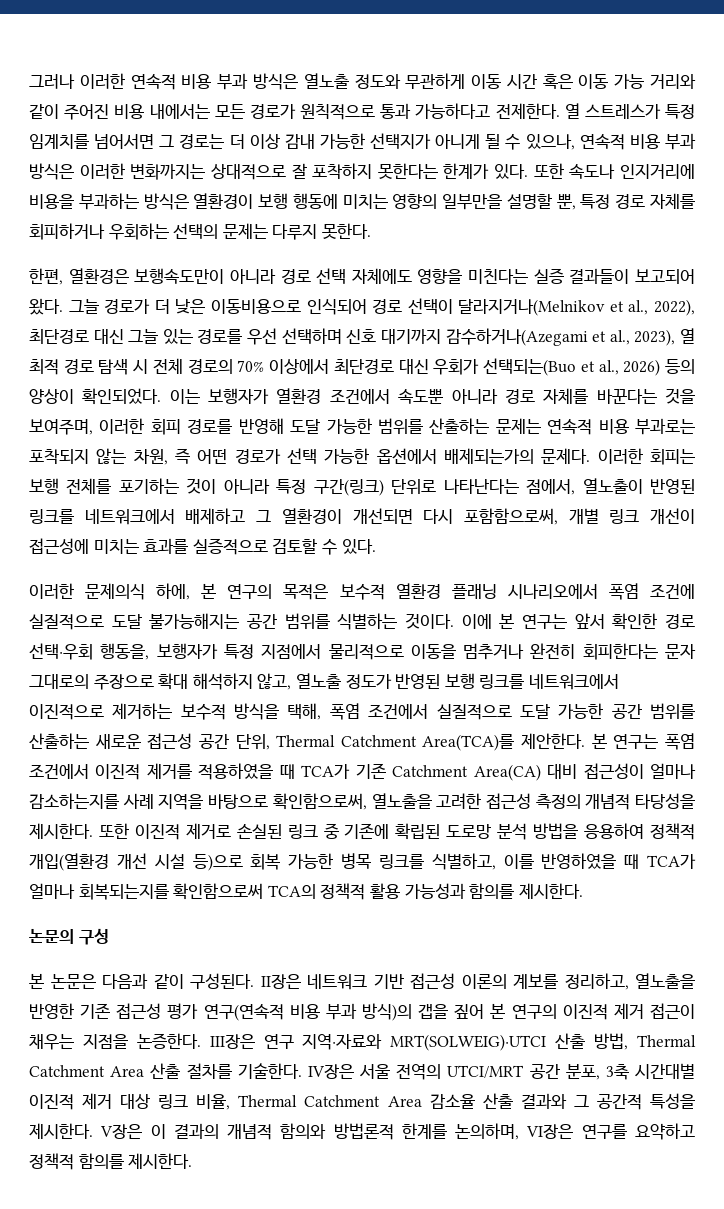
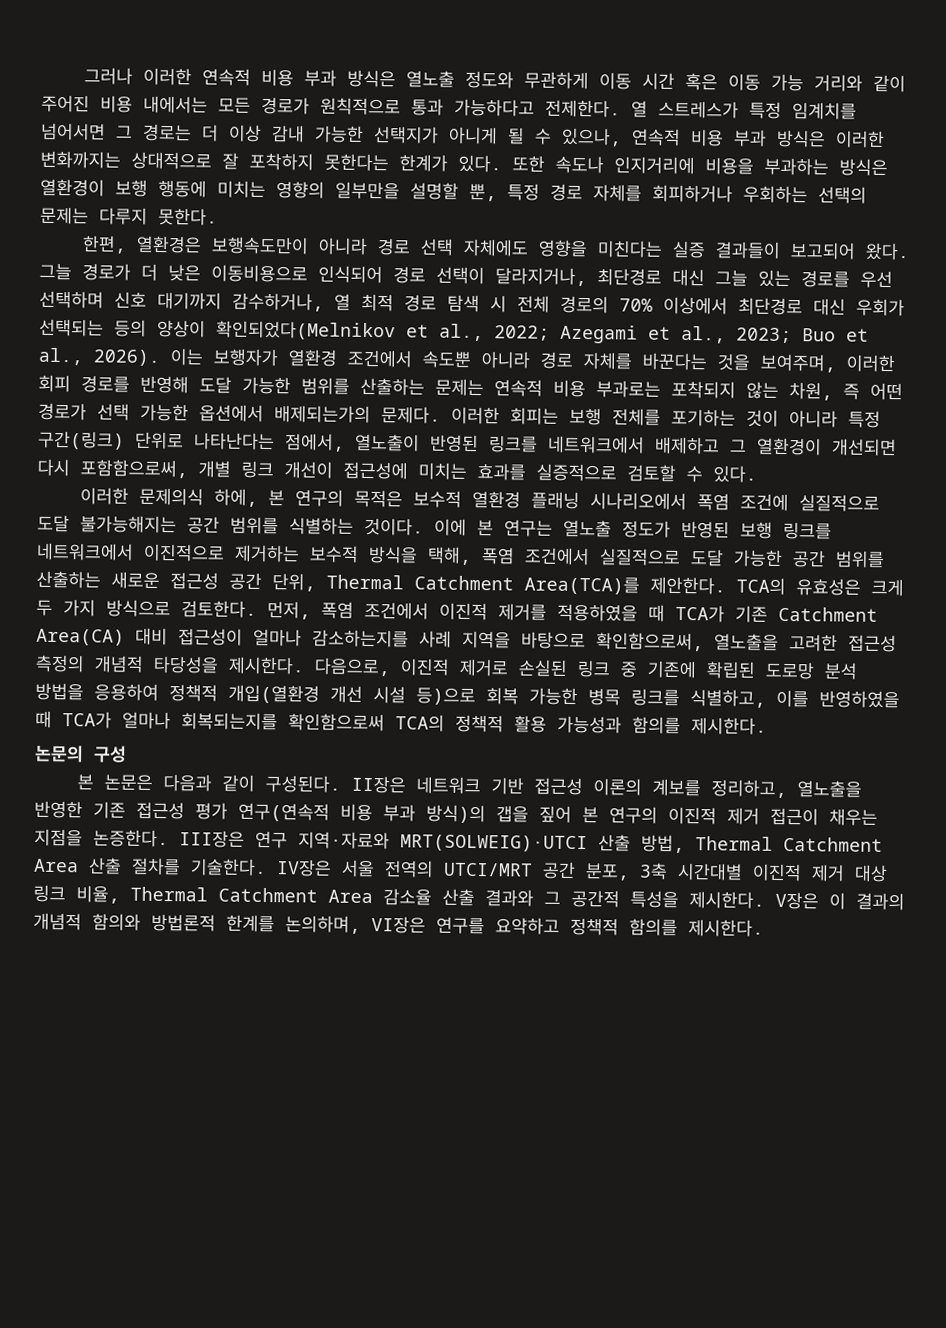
- 그늘 경로가 더 낮은 이동비용으로 인식되어 경로 선택이 달라지거나(Melnikov et al., 2022), 최단경로 대신 그늘 있는 경로를 우선 선택하며 신호 대기까지 감수하거나(Azegami et al., 2023), 열 최적 경로 탐색 시 전체 경로의 70% 이상에서 최단경로 대신 우회가 선택되는(Buo et al., 2026) 등의 양상이 확인되었다.
+ 그늘 경로가 더 낮은 이동비용으로 인식되어 경로 선택이 달라지거나, 최단경로 대신 그늘 있는 경로를 우선 선택하며 신호 대기까지 감수하거나, 열 최적 경로 탐색 시 전체 경로의 70% 이상에서 최단경로 대신 우회가 선택되는 등의 양상이 확인되었다(Melnikov et al., 2022; Azegami et al., 2023; Buo et al., 2026).
- 이에 본 연구는 앞서 확인한 경로 선택·우회 행동을, 보행자가 특정 지점에서 물리적으로 이동을 멈추거나 완전히 회피한다는 문자 그대로의 주장으로 확대 해석하지 않고, 열노출 정도가 반영된 보행 링크를 네트워크에서 이진적으로 제거하는 보수적 방식을 택해, 폭염 조건에서 실질적으로 도달 가능한 공간 범위를 산출하는 새로운 접근성 공간 단위, Thermal Catchment Area(TCA)를 제안한다.
+ 이에 본 연구는 열노출 정도가 반영된 보행 링크를 네트워크에서 이진적으로 제거하는 보수적 방식을 택해, 폭염 조건에서 실질적으로 도달 가능한 공간 범위를 산출하는 새로운 접근성 공간 단위, Thermal Catchment Area(TCA)를 제안한다.
- 본 연구는 폭염 조건에서 이진적 제거를 적용하였을 때 TCA가 기존 Catchment Area(CA) 대비 접근성이 얼마나 감소하는지를 사례 지역을 바탕으로 확인함으로써, 열노출을 고려한 접근성 측정의 개념적 타당성을 제시한다.
+ TCA의 유효성은 크게 두 가지 방식으로 검토한다. 먼저, 폭염 조건에서 이진적 제거를 적용하였을 때 TCA가 기존 Catchment Area(CA) 대비 접근성이 얼마나 감소하는지를 사례 지역을 바탕으로 확인함으로써, 열노출을 고려한 접근성 측정의 개념적 타당성을 제시한다.
- 또한 이진적 제거로 손실된 링크 중 기존에 확립된 도로망 분석 방법을 응용하여 정책적 개입(열환경 개선 시설 등)으로 회복 가능한 병목 링크를 식별하고, 이를 반영하였을 때 TCA가 얼마나 회복되는지를 확인함으로써 TCA의 정책적 활용 가능성과 함의를 제시한다.
+ 다음으로, 이진적 제거로 손실된 링크 중 기존에 확립된 도로망 분석 방법을 응용하여 정책적 개입(열환경 개선 시설 등)으로 회복 가능한 병목 링크를 식별하고, 이를 반영하였을 때 TCA가 얼마나 회복되는지를 확인함으로써 TCA의 정책적 활용 가능성과 함의를 제시한다.

